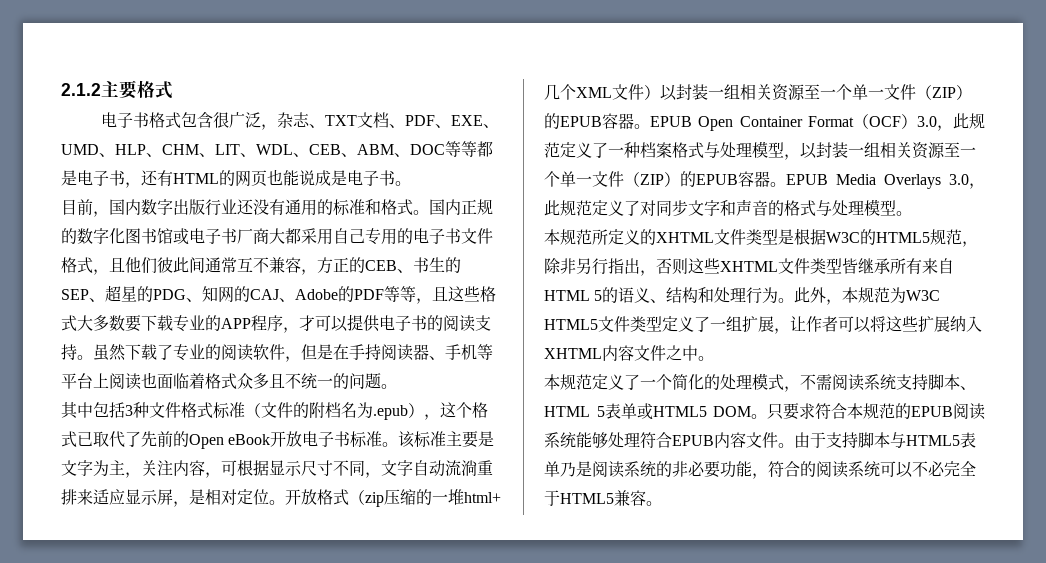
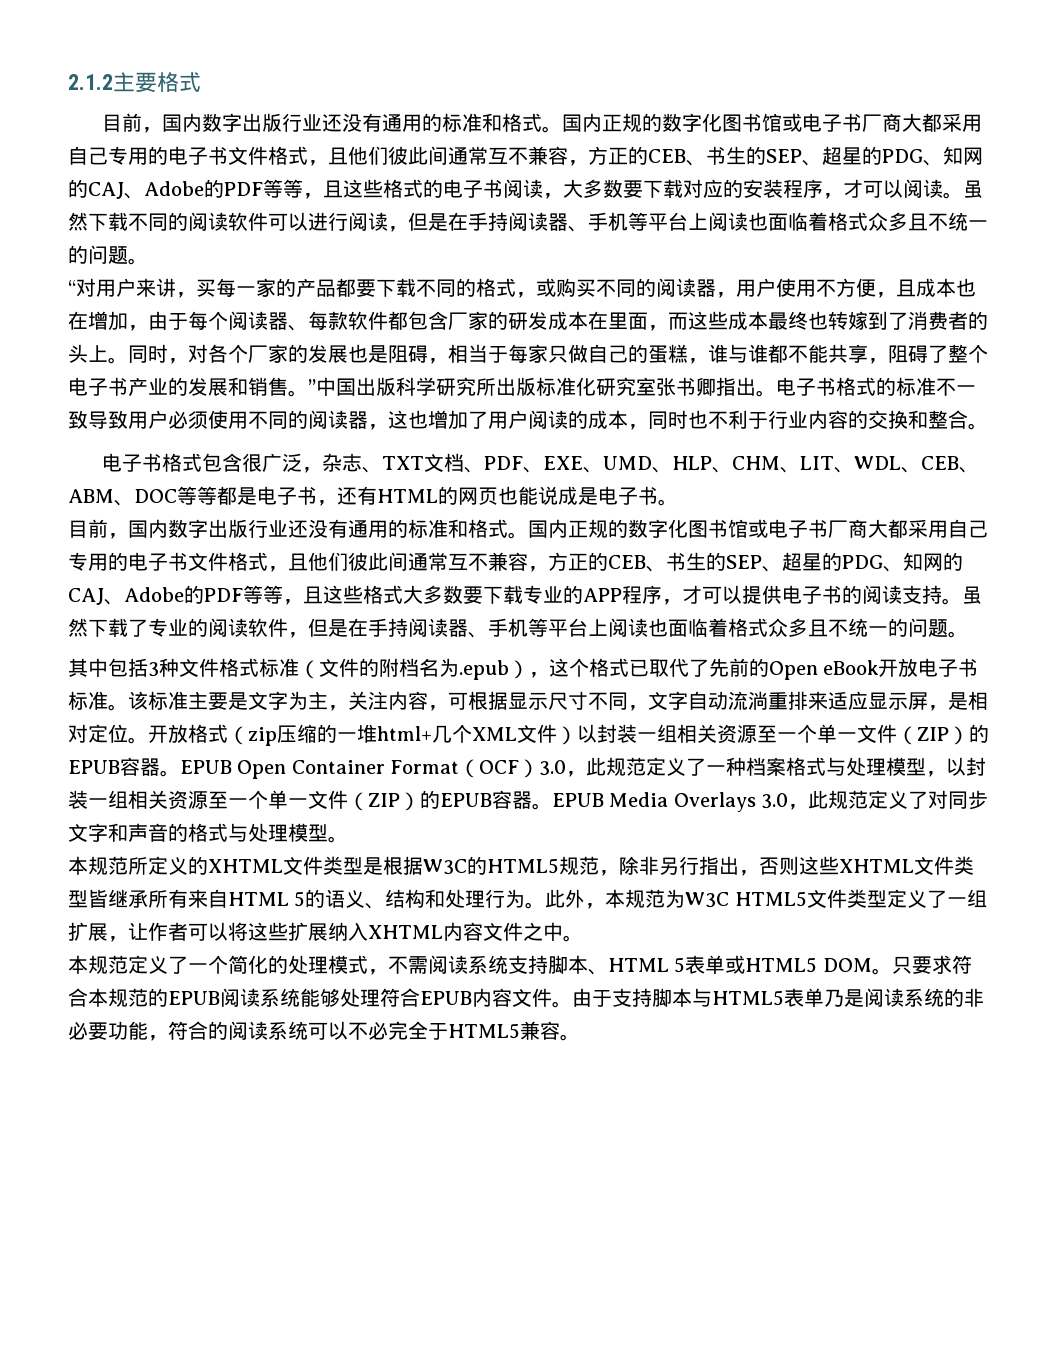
+ 目前，国内数字出版行业还没有通用的标准和格式。国内正规的数字化图书馆或电子书厂商大都采用自己专用的电子书文件格式，且他们彼此间通常互不兼容，方正的CEB、书生的SEP、超星的PDG、知网的CAJ、Adobe的PDF等等，且这些格式的电子书阅读，大多数要下载对应的安装程序，才可以阅读。虽然下载不同的阅读软件可以进行阅读，但是在手持阅读器、手机等平台上阅读也面临着格式众多且不统一的问题。
+ “对用户来讲，买每一家的产品都要下载不同的格式，或购买不同的阅读器，用户使用不方便，且成本也在增加，由于每个阅读器、每款软件都包含厂家的研发成本在里面，而这些成本最终也转嫁到了消费者的头上。同时，对各个厂家的发展也是阻碍，相当于每家只做自己的蛋糕，谁与谁都不能共享，阻碍了整个电子书产业的发展和销售。”中国出版科学研究所出版标准化研究室张书卿指出。电子书格式的标准不一致导致用户必须使用不同的阅读器，这也增加了用户阅读的成本，同时也不利于行业内容的交换和整合。

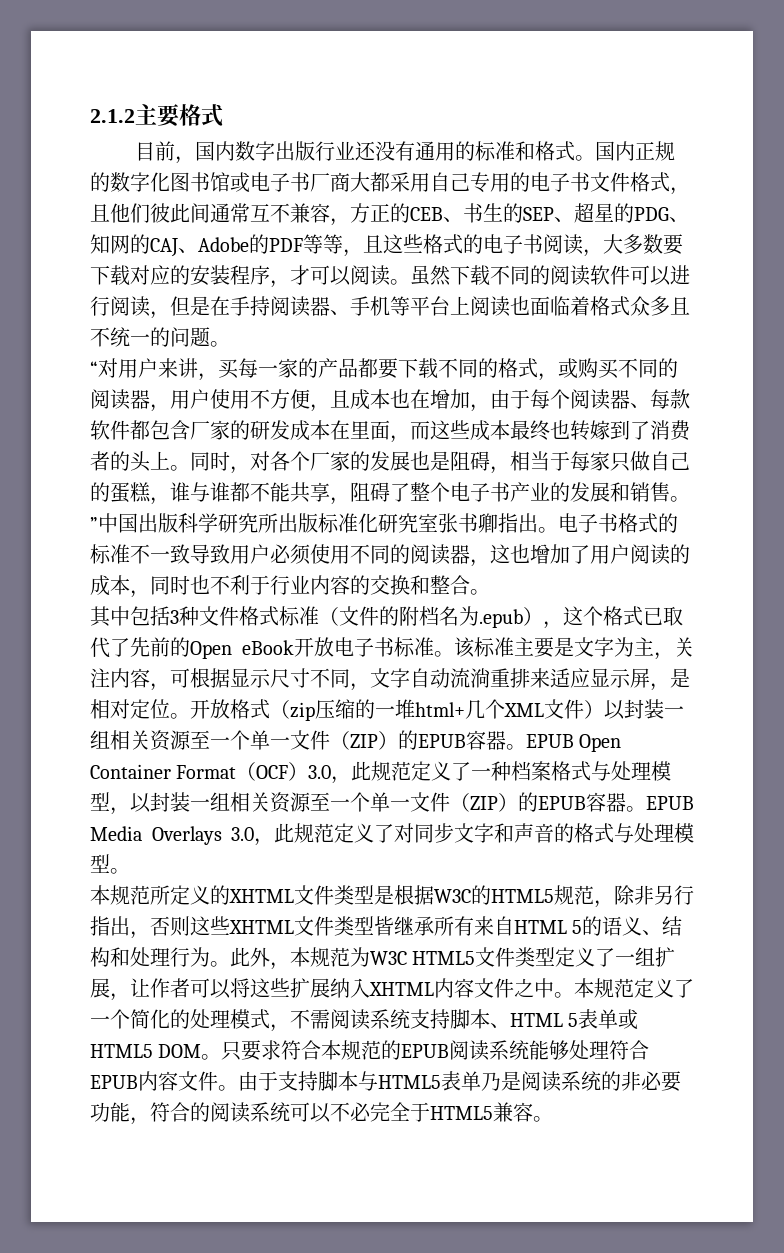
- 电子书格式包含很广泛，杂志、TXT文档、PDF、EXE、UMD、HLP、CHM、LIT、WDL、CEB、ABM、DOC等等都是电子书，还有HTML的网页也能说成是电子书。
- 目前，国内数字出版行业还没有通用的标准和格式。国内正规的数字化图书馆或电子书厂商大都采用自己专用的电子书文件格式，且他们彼此间通常互不兼容，方正的CEB、书生的SEP、超星的PDG、知网的CAJ、Adobe的PDF等等，且这些格式大多数要下载专业的APP程序，才可以提供电子书的阅读支持。虽然下载了专业的阅读软件，但是在手持阅读器、手机等平台上阅读也面临着格式众多且不统一的问题。
- 此外，本规范为W3C HTML5文件类型定义了一组扩展，让作者可以将这些扩展纳入XHTML内容文件之中。
- 本规范定义了一个简化的处理模式，不需阅读系统支持脚本、HTML 5表单或HTML5 DOM。
+ 此外，本规范为W3C HTML5文件类型定义了一组扩展，让作者可以将这些扩展纳入XHTML内容文件之中。本规范定义了一个简化的处理模式，不需阅读系统支持脚本、HTML 5表单或HTML5 DOM。

